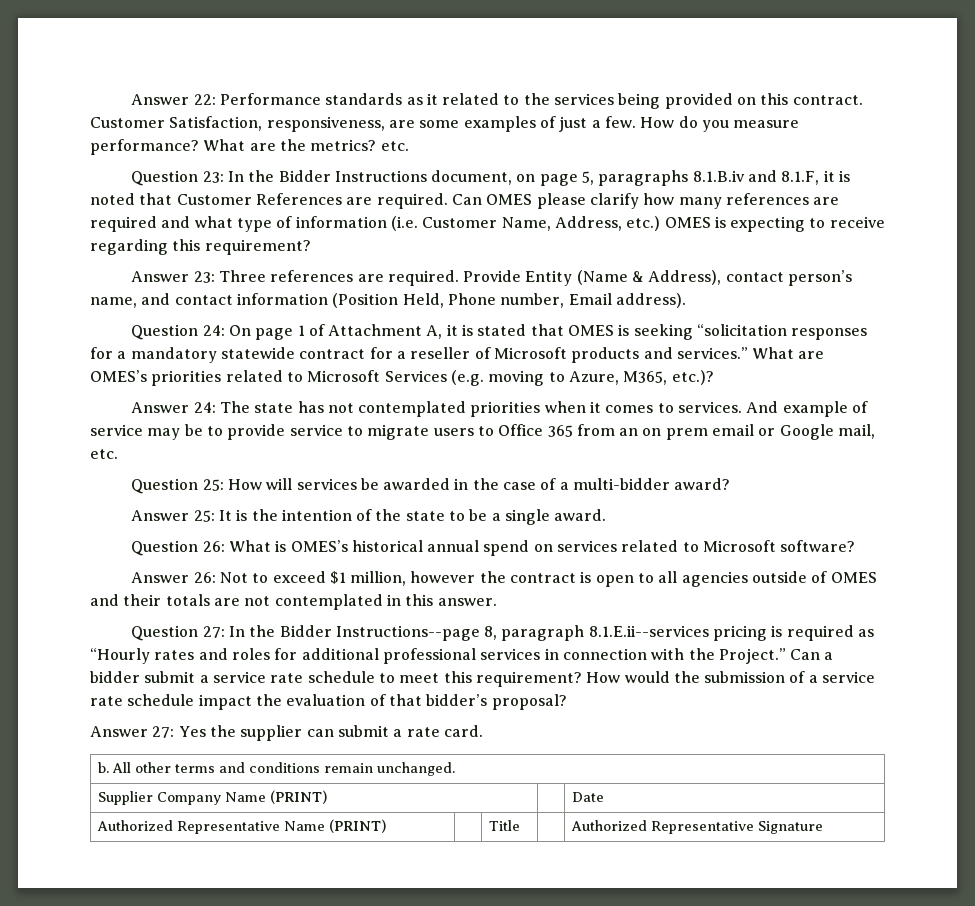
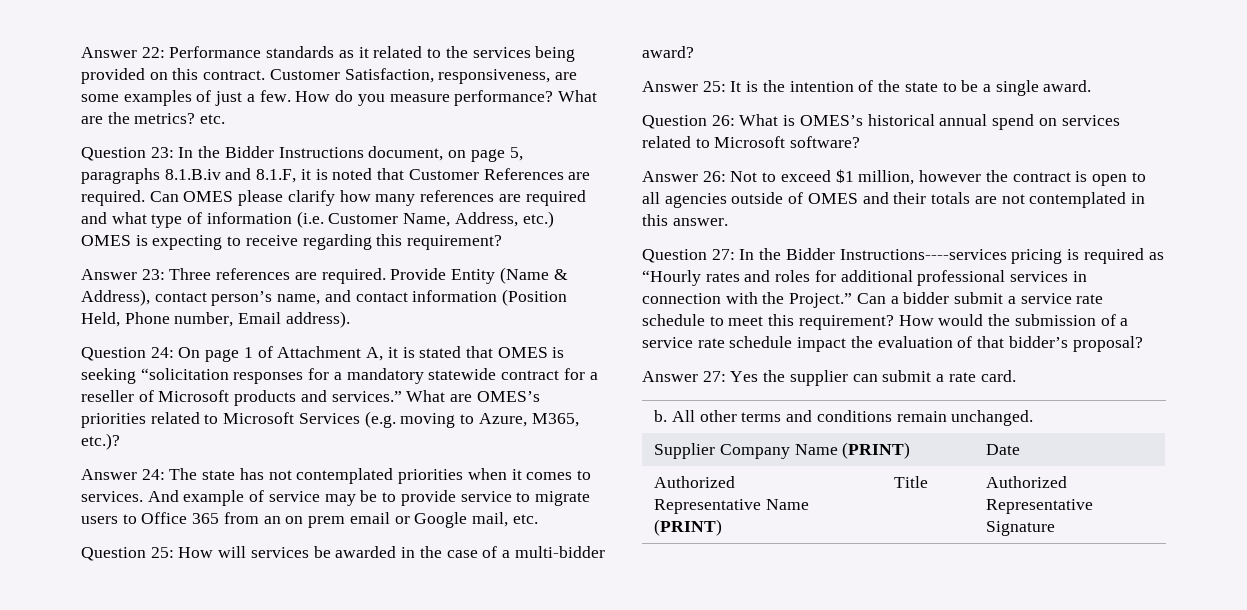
- Question 27: In the Bidder Instructions--page 8, paragraph 8.1.E.ii--services pricing is required as “Hourly rates and roles for additional professional services in connection with the Project.”
+ Question 27: In the Bidder Instructions----services pricing is required as “Hourly rates and roles for additional professional services in connection with the Project.”

